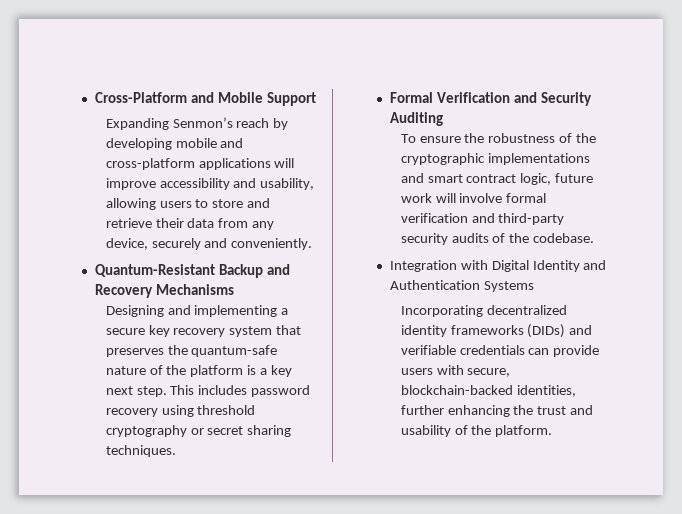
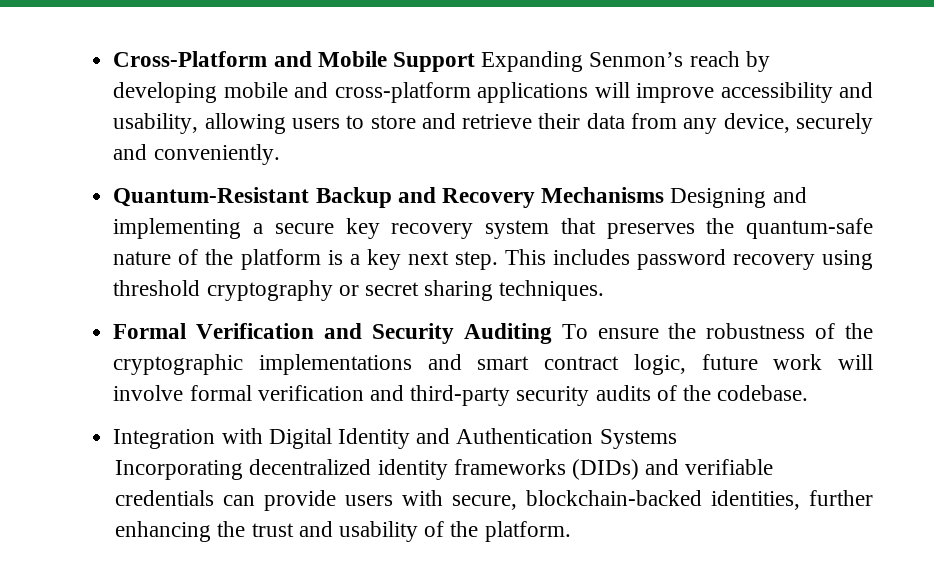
- Cross-Platform and Mobile Support
- Expanding Senmon’s reach by developing mobile and cross-platform applications will improve accessibility and usability, allowing users to store and retrieve their data from any device, securely and conveniently.
+ Cross-Platform and Mobile Support Expanding Senmon’s reach by developing mobile and cross-platform applications will improve accessibility and usability, allowing users to store and retrieve their data from any device, securely and conveniently.
- Quantum-Resistant Backup and Recovery Mechanisms
- Designing and implementing a secure key recovery system that preserves the quantum-safe nature of the platform is a key next step.
+ Quantum-Resistant Backup and Recovery Mechanisms Designing and implementing a secure key recovery system that preserves the quantum-safe nature of the platform is a key next step.
- Formal Verification and Security Auditing
- To ensure the robustness of the cryptographic implementations and smart contract logic, future work will involve formal verification and third-party security audits of the codebase.
+ Formal Verification and Security Auditing To ensure the robustness of the cryptographic implementations and smart contract logic, future work will involve formal verification and third-party security audits of the codebase.

